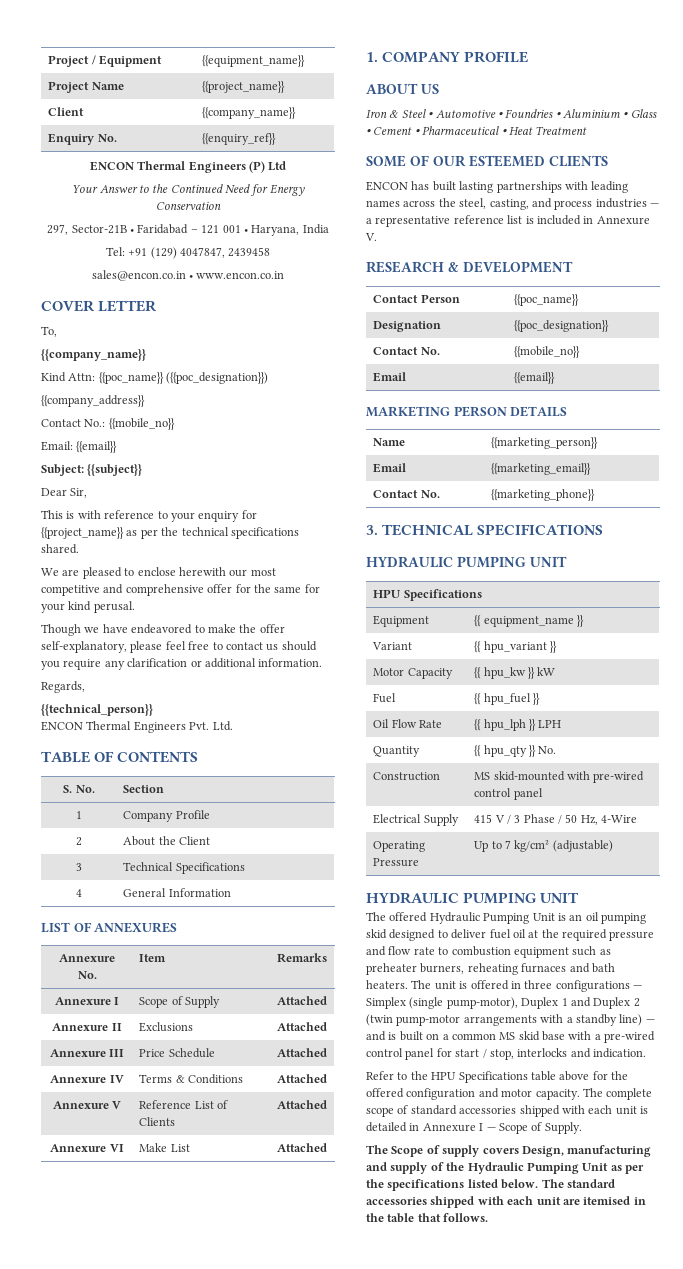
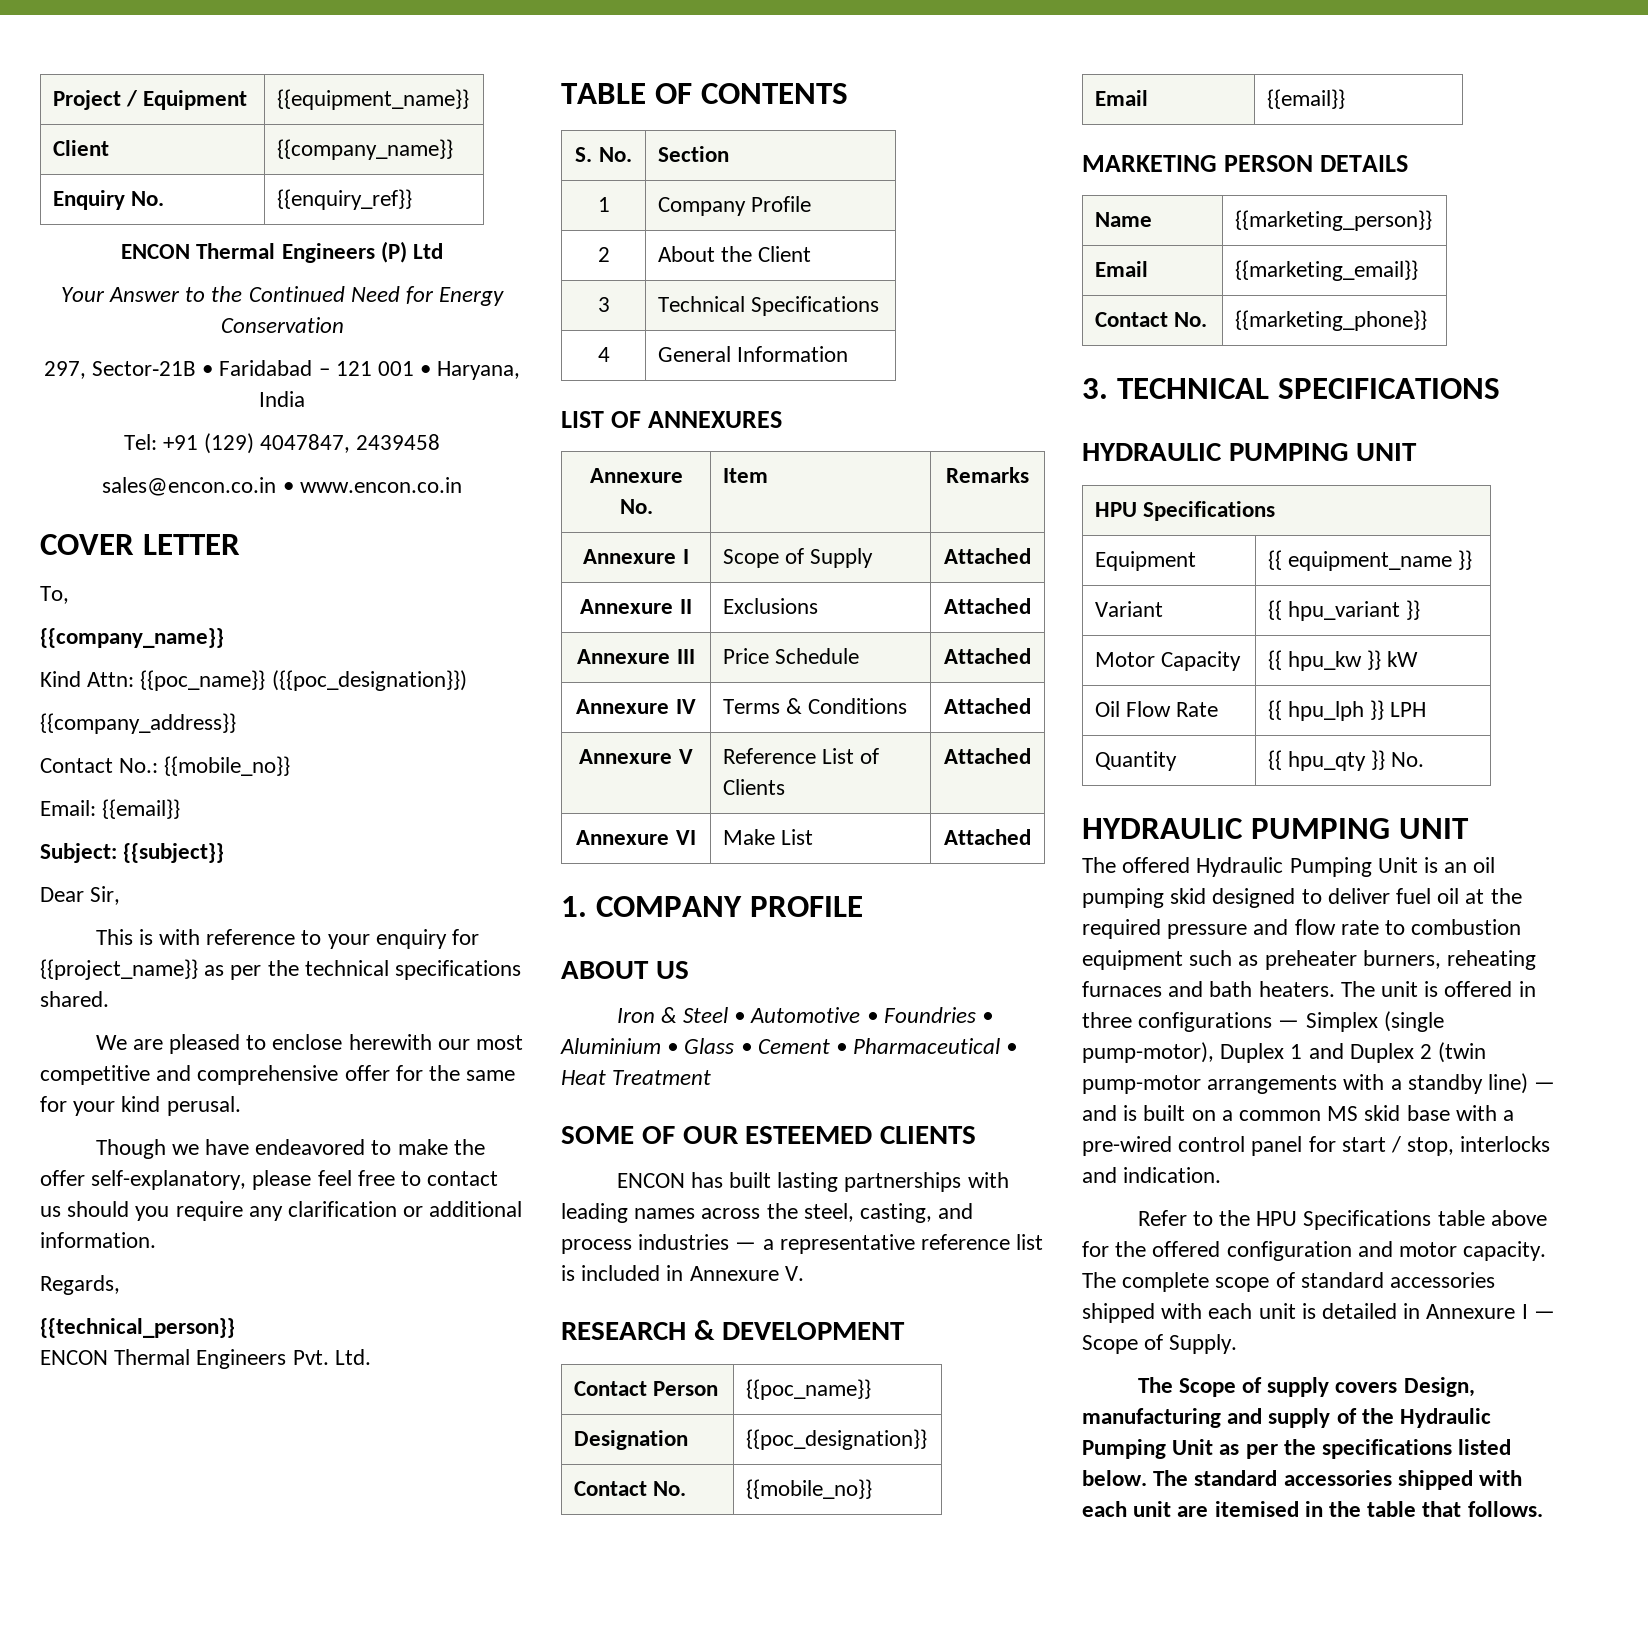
- Project Name | {{project_name}}
- Fuel | {{ hpu_fuel }}
- Construction | MS skid-mounted with pre-wired control panel
- Electrical Supply | 415 V / 3 Phase / 50 Hz, 4-Wire
- Operating Pressure | Up to 7 kg/cm² (adjustable)

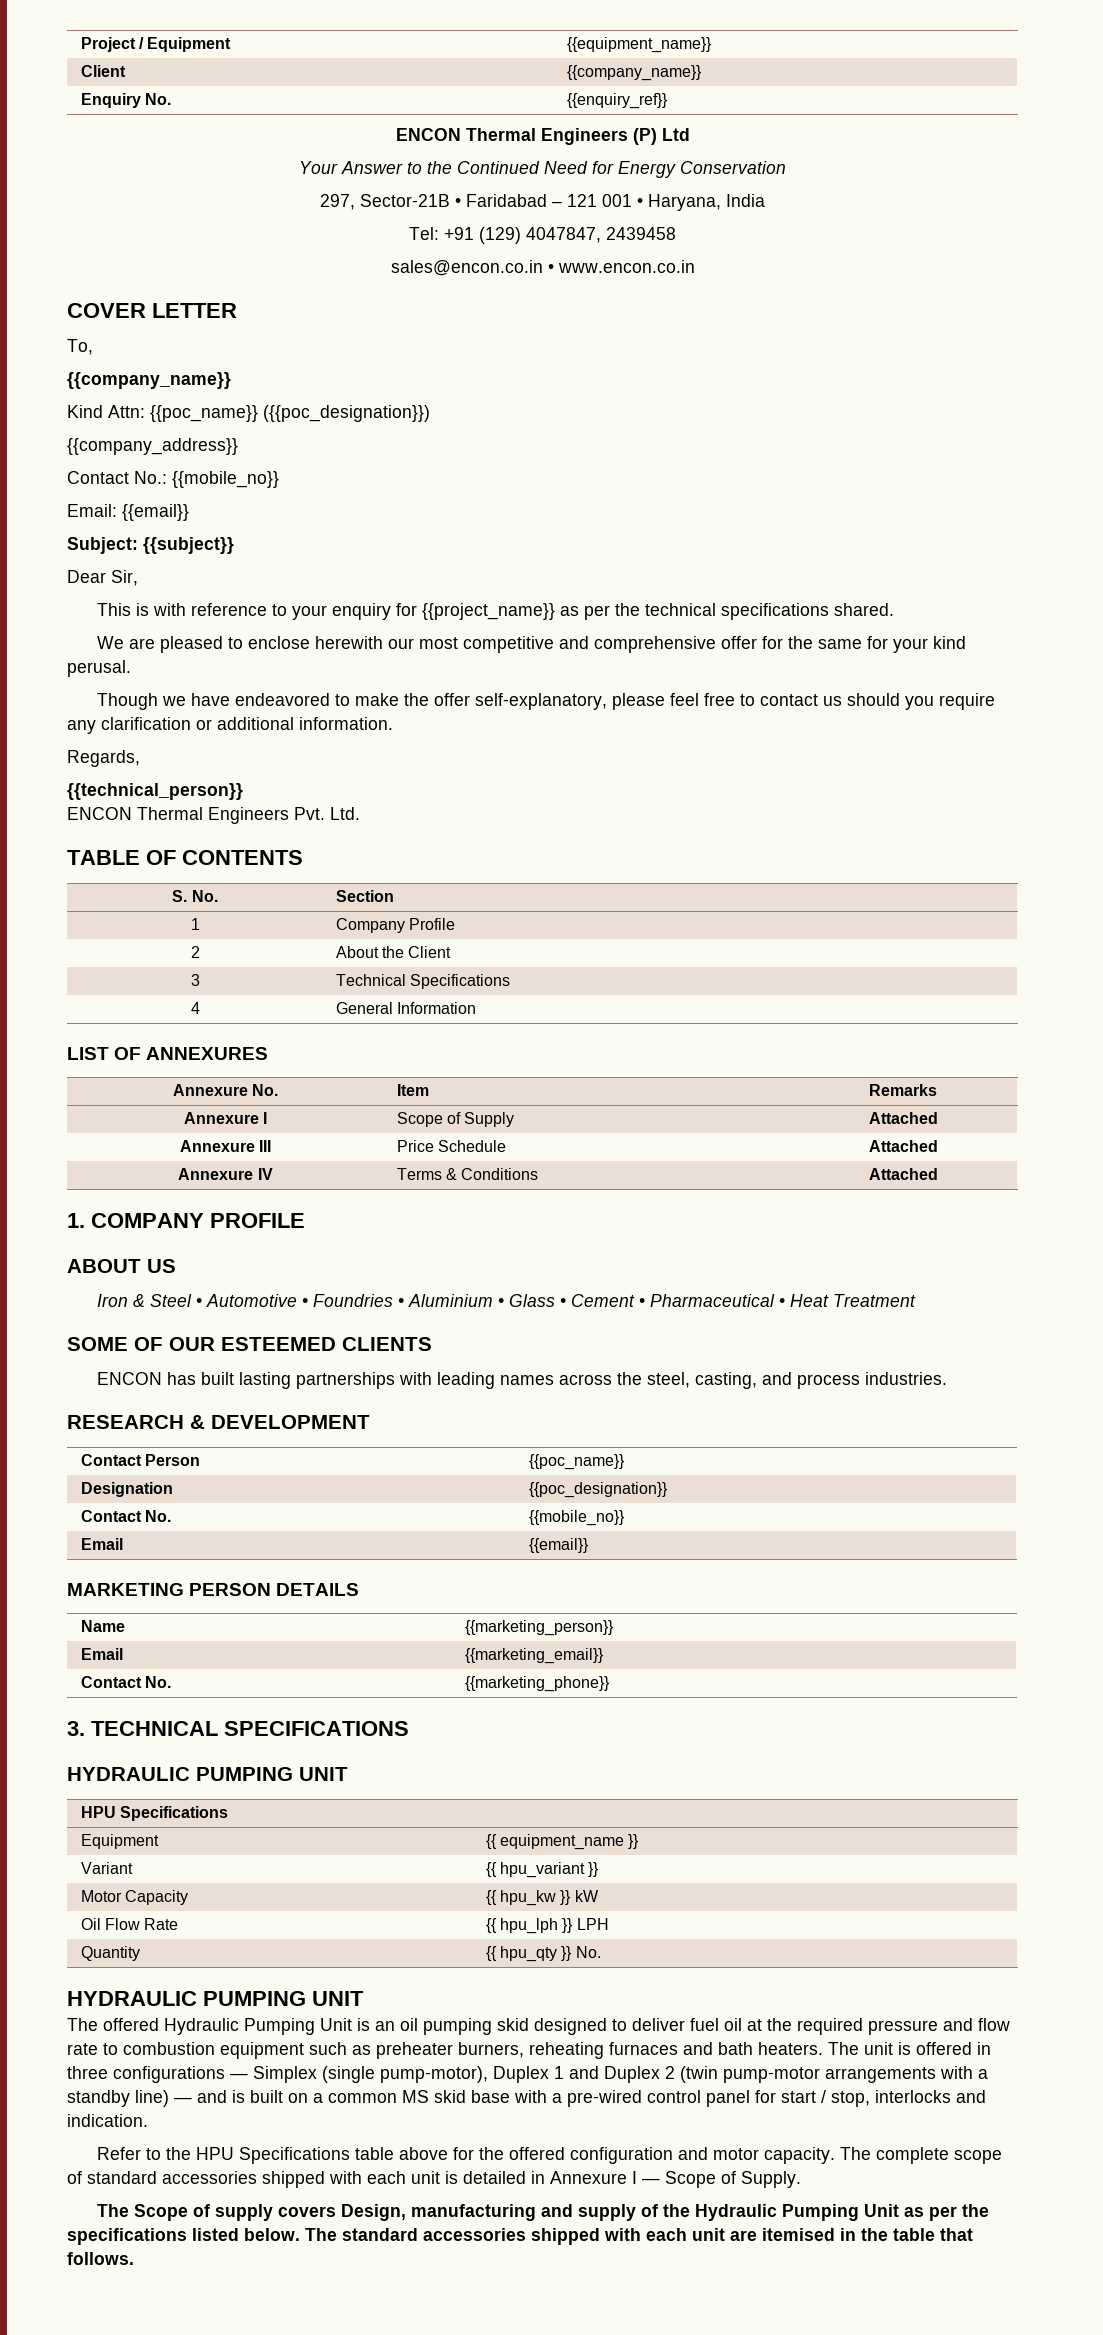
- Annexure II | Exclusions | Attached
- Annexure V | Reference List of Clients | Attached
- Annexure VI | Make List | Attached
- ENCON has built lasting partnerships with leading names across the steel, casting, and process industries — a representative reference list is included in Annexure V.
+ ENCON has built lasting partnerships with leading names across the steel, casting, and process industries.

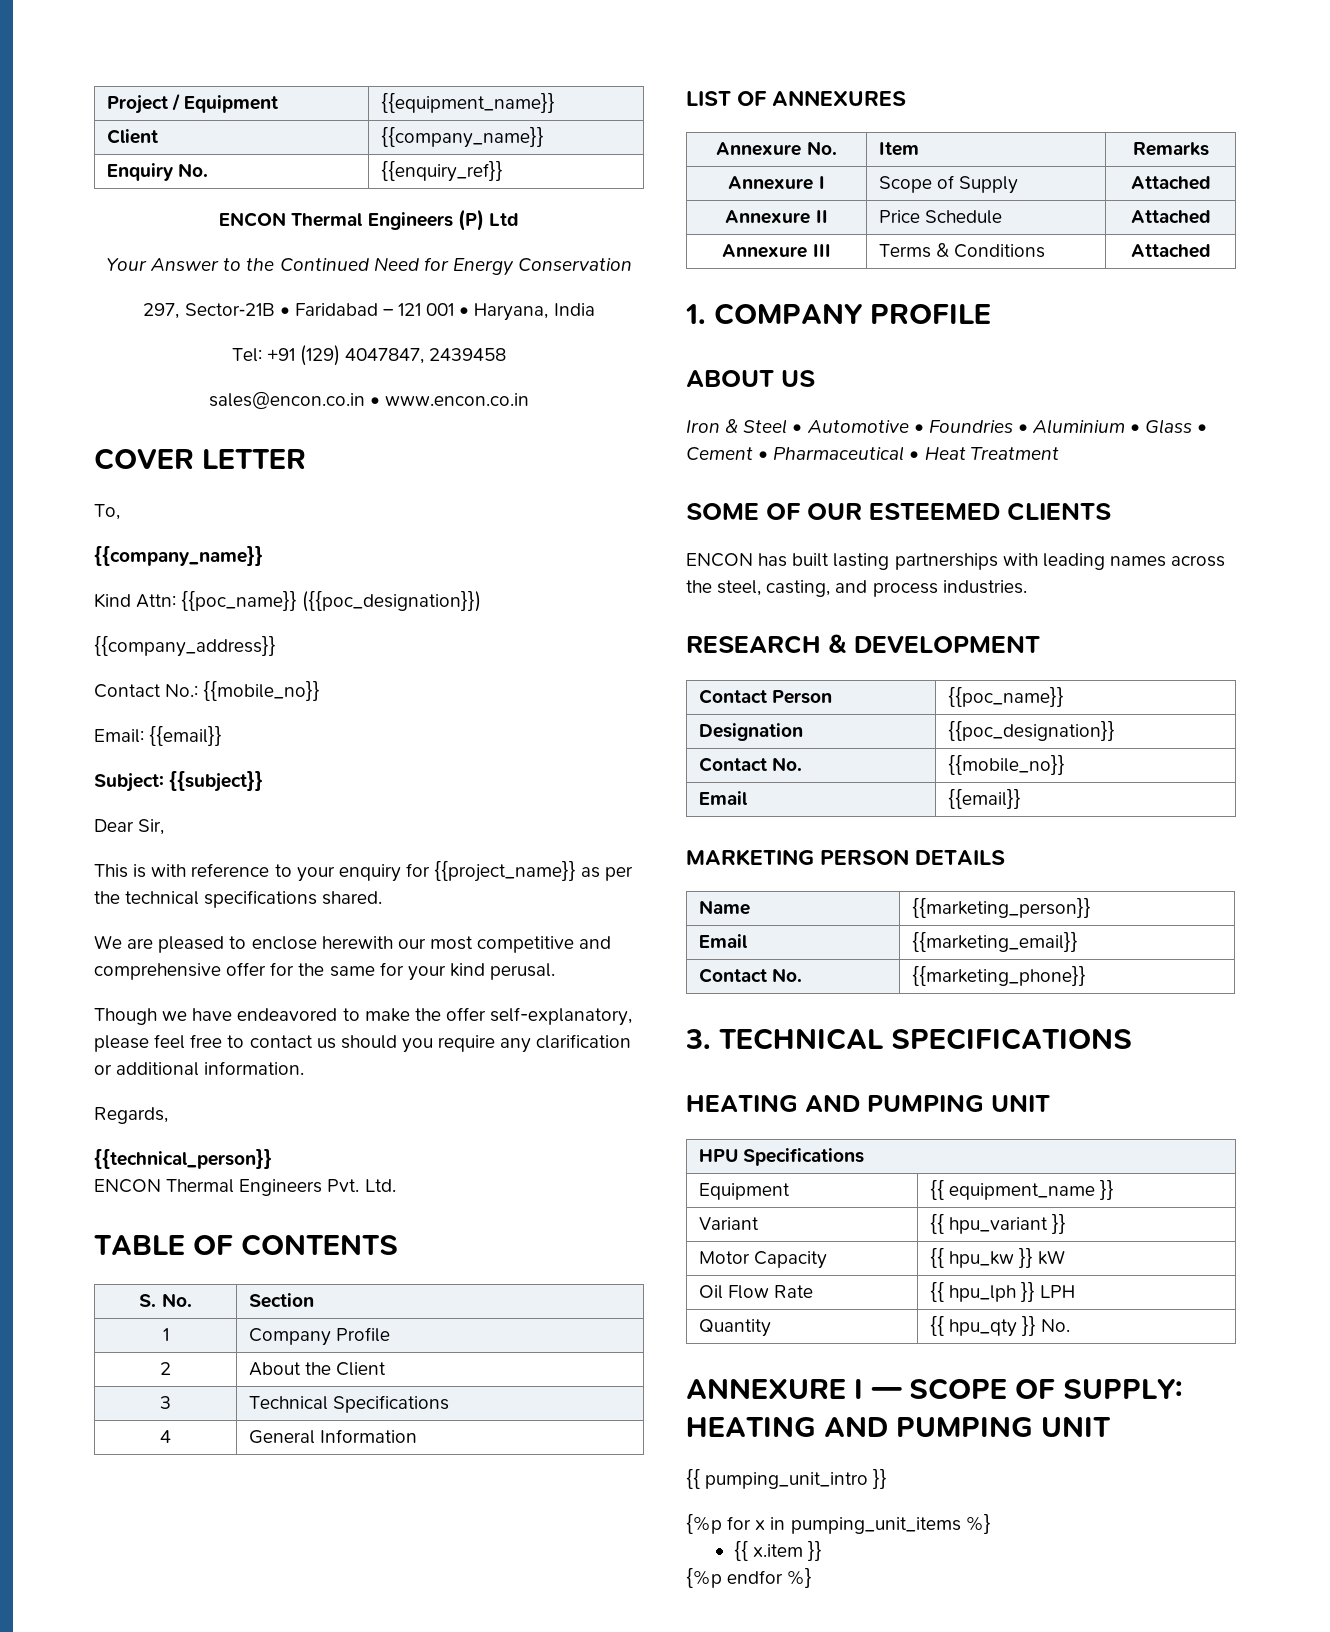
- Annexure III | Price Schedule | Attached
+ Annexure II | Price Schedule | Attached
- Annexure IV | Terms & Conditions | Attached
+ Annexure III | Terms & Conditions | Attached
  3. TECHNICAL SPECIFICATIONS
- HYDRAULIC PUMPING UNIT
+ HEATING AND PUMPING UNIT
  Quantity | {{ hpu_qty }} No.
- HYDRAULIC PUMPING UNIT
- The offered Hydraulic Pumping Unit is an oil pumping skid designed to deliver fuel oil at the required pressure and flow rate to combustion equipment such as preheater burners, reheating furnaces and bath heaters. The unit is offered in three configurations — Simplex (single pump-motor), Duplex 1 and Duplex 2 (twin pump-motor arrangements with a standby line) — and is built on a common MS skid base with a pre-wired control panel for start / stop, interlocks and indication.
- Refer to the HPU Specifications table above for the offered configuration and motor capacity. The complete scope of standard accessories shipped with each unit is detailed in Annexure I — Scope of Supply.
- The Scope of supply covers Design, manufacturing and supply of the Hydraulic Pumping Unit as per the specifications listed below. The standard accessories shipped with each unit are itemised in the table that follows.
+ ANNEXURE I — SCOPE OF SUPPLY: HEATING AND PUMPING UNIT
+ {{ pumping_unit_intro }}
+ {%p for x in pumping_unit_items %}
+ {{ x.item }}
+ {%p endfor %}

